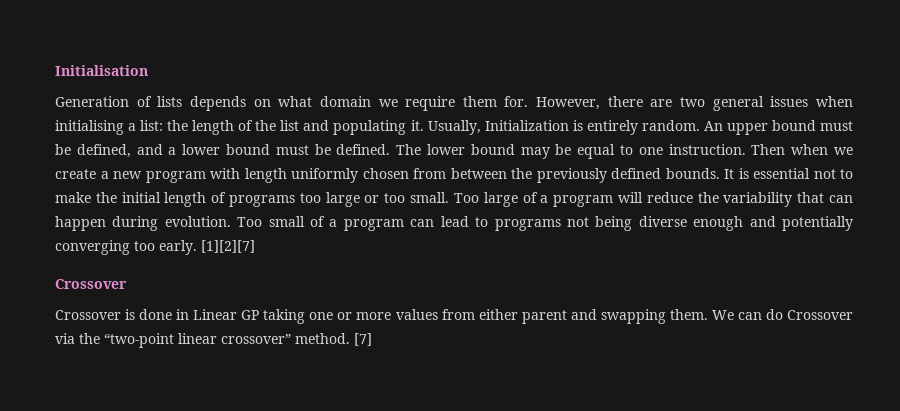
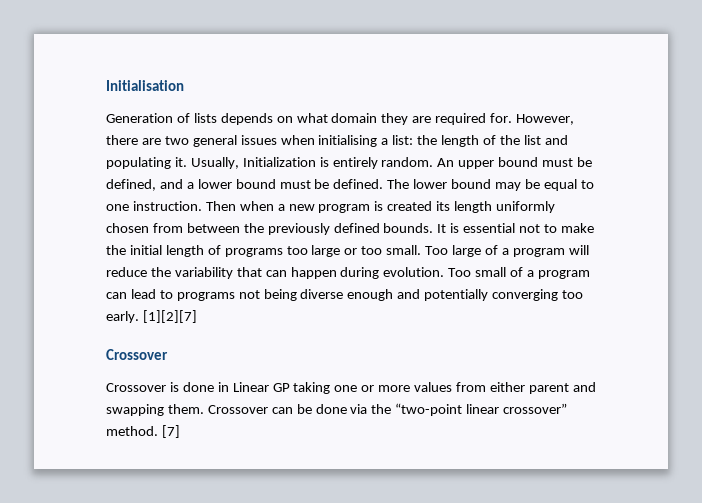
- Generation of lists depends on what domain we require them for.
+ Generation of lists depends on what domain they are required for.
- Then when we create a new program with length uniformly chosen from between the previously defined bounds.
+ Then when a new program is created its length uniformly chosen from between the previously defined bounds.
- We can do Crossover via the “two-point linear crossover” method.
+ Crossover can be done via the “two-point linear crossover” method.

